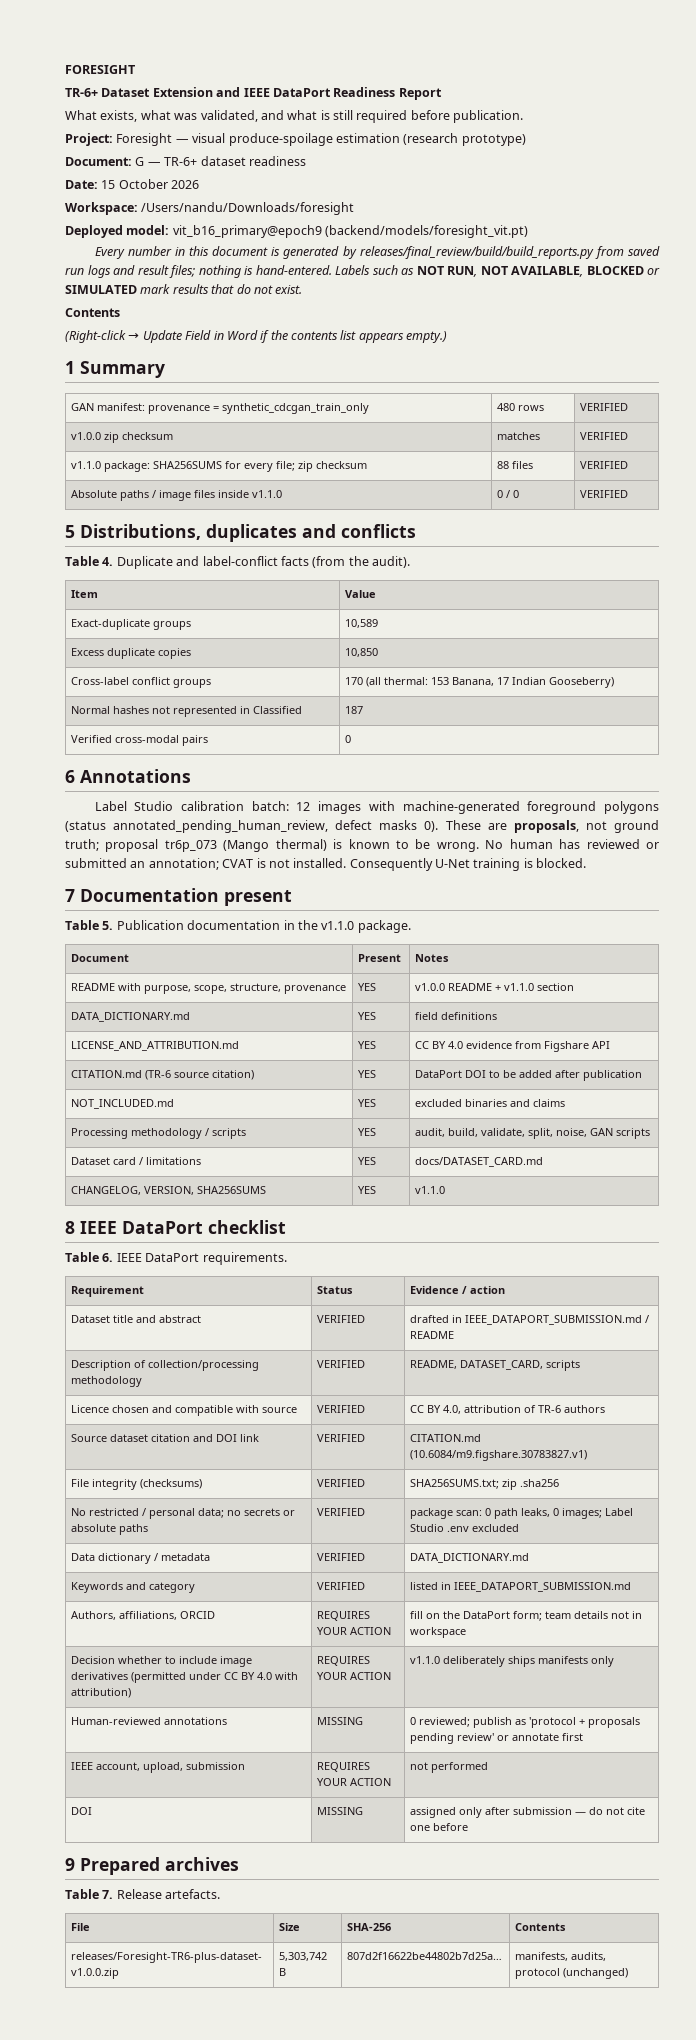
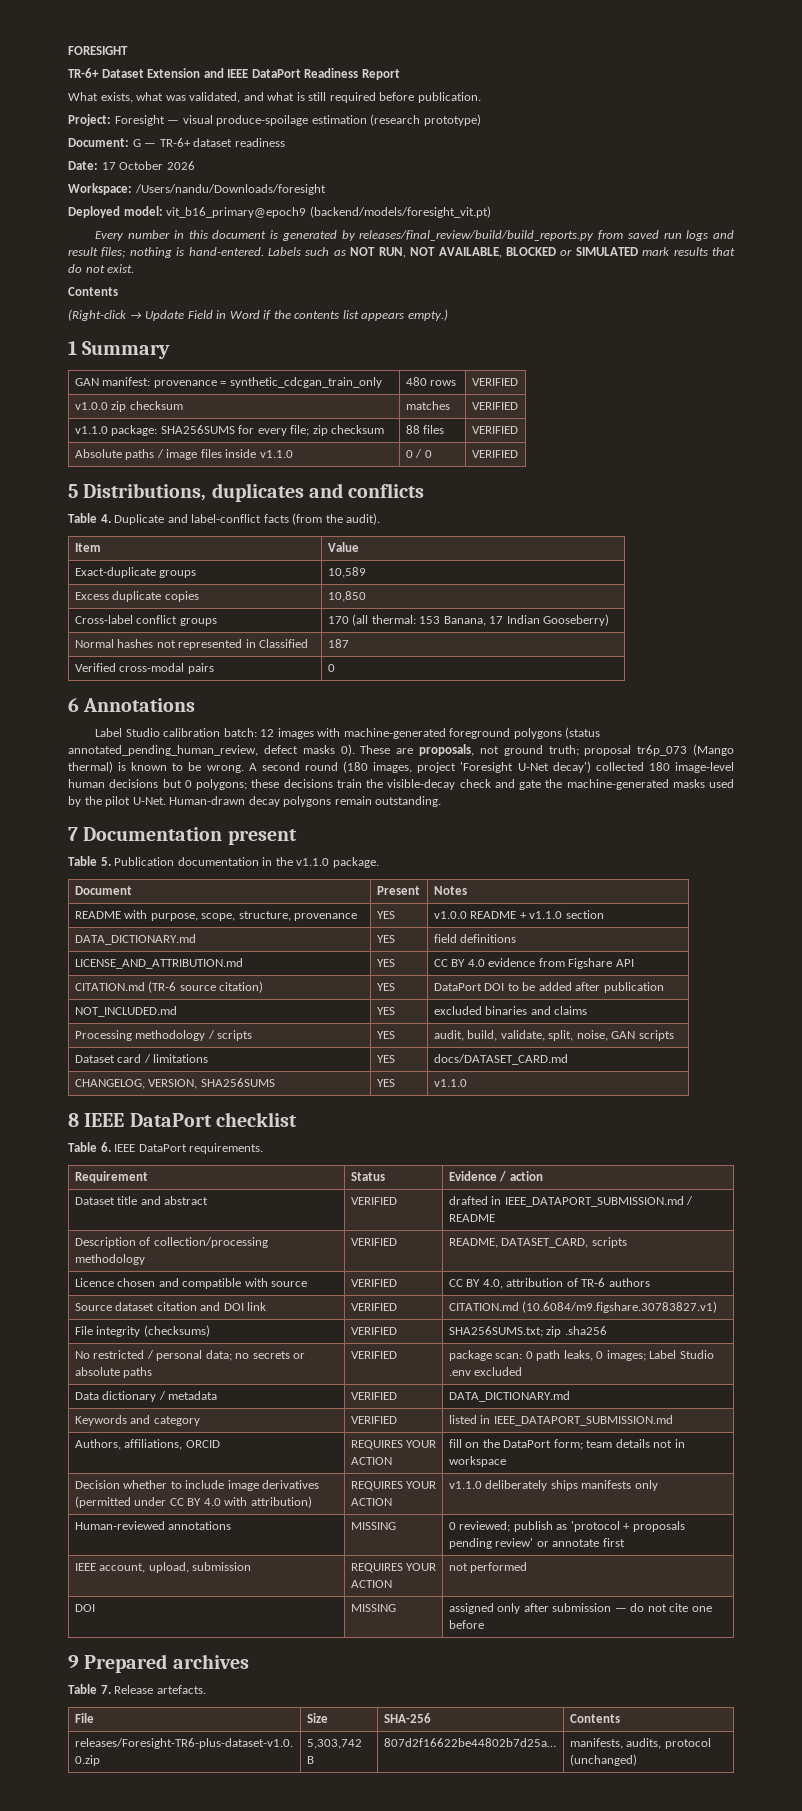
- Date: 15 October 2026
+ Date: 17 October 2026
- No human has reviewed or submitted an annotation; CVAT is not installed. Consequently U-Net training is blocked.
+ A second round (180 images, project 'Foresight U-Net decay') collected 180 image-level human decisions but 0 polygons; these decisions train the visible-decay check and gate the machine-generated masks used by the pilot U-Net. Human-drawn decay polygons remain outstanding.

